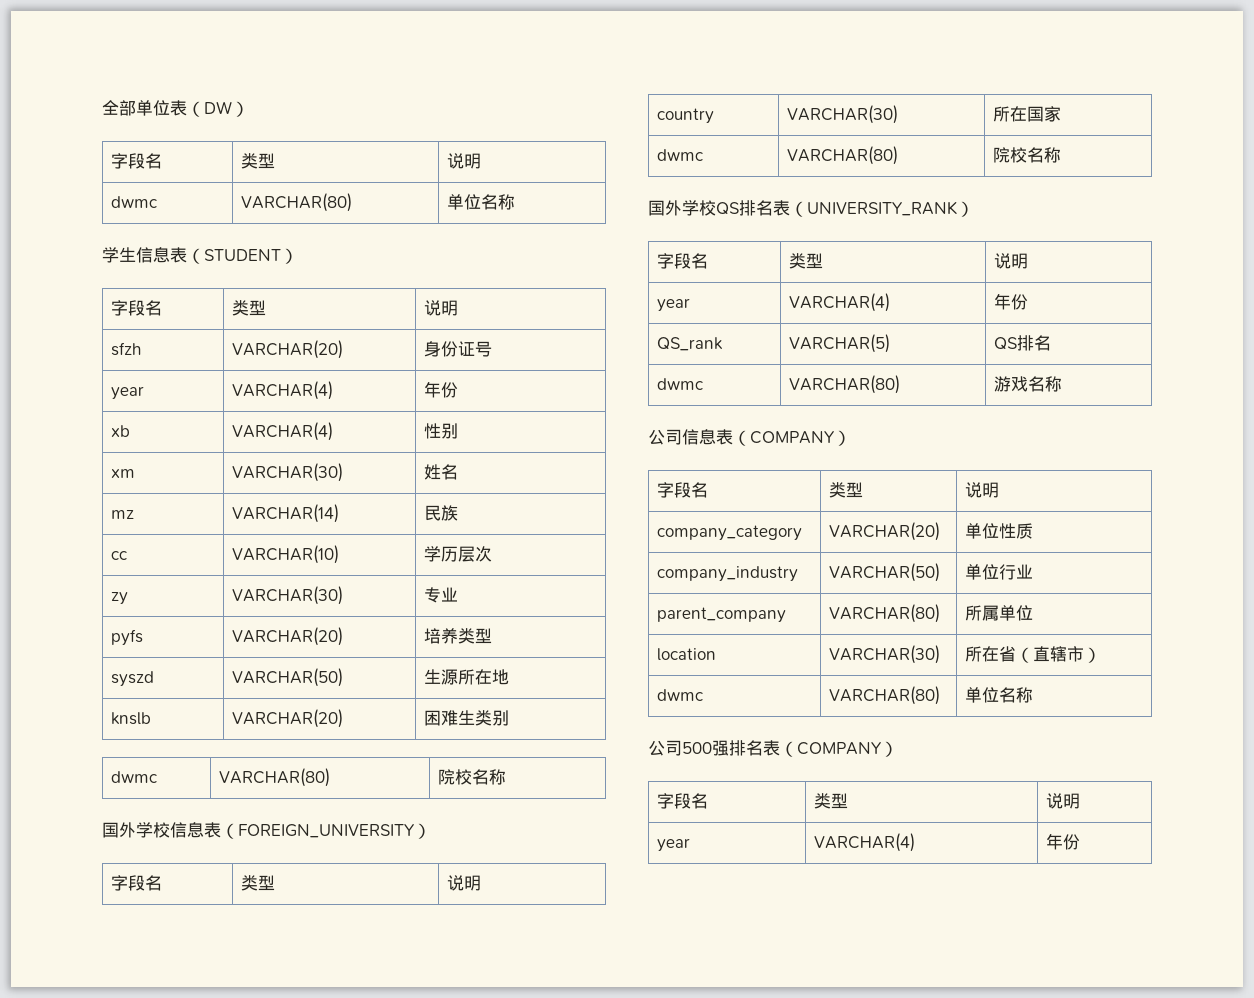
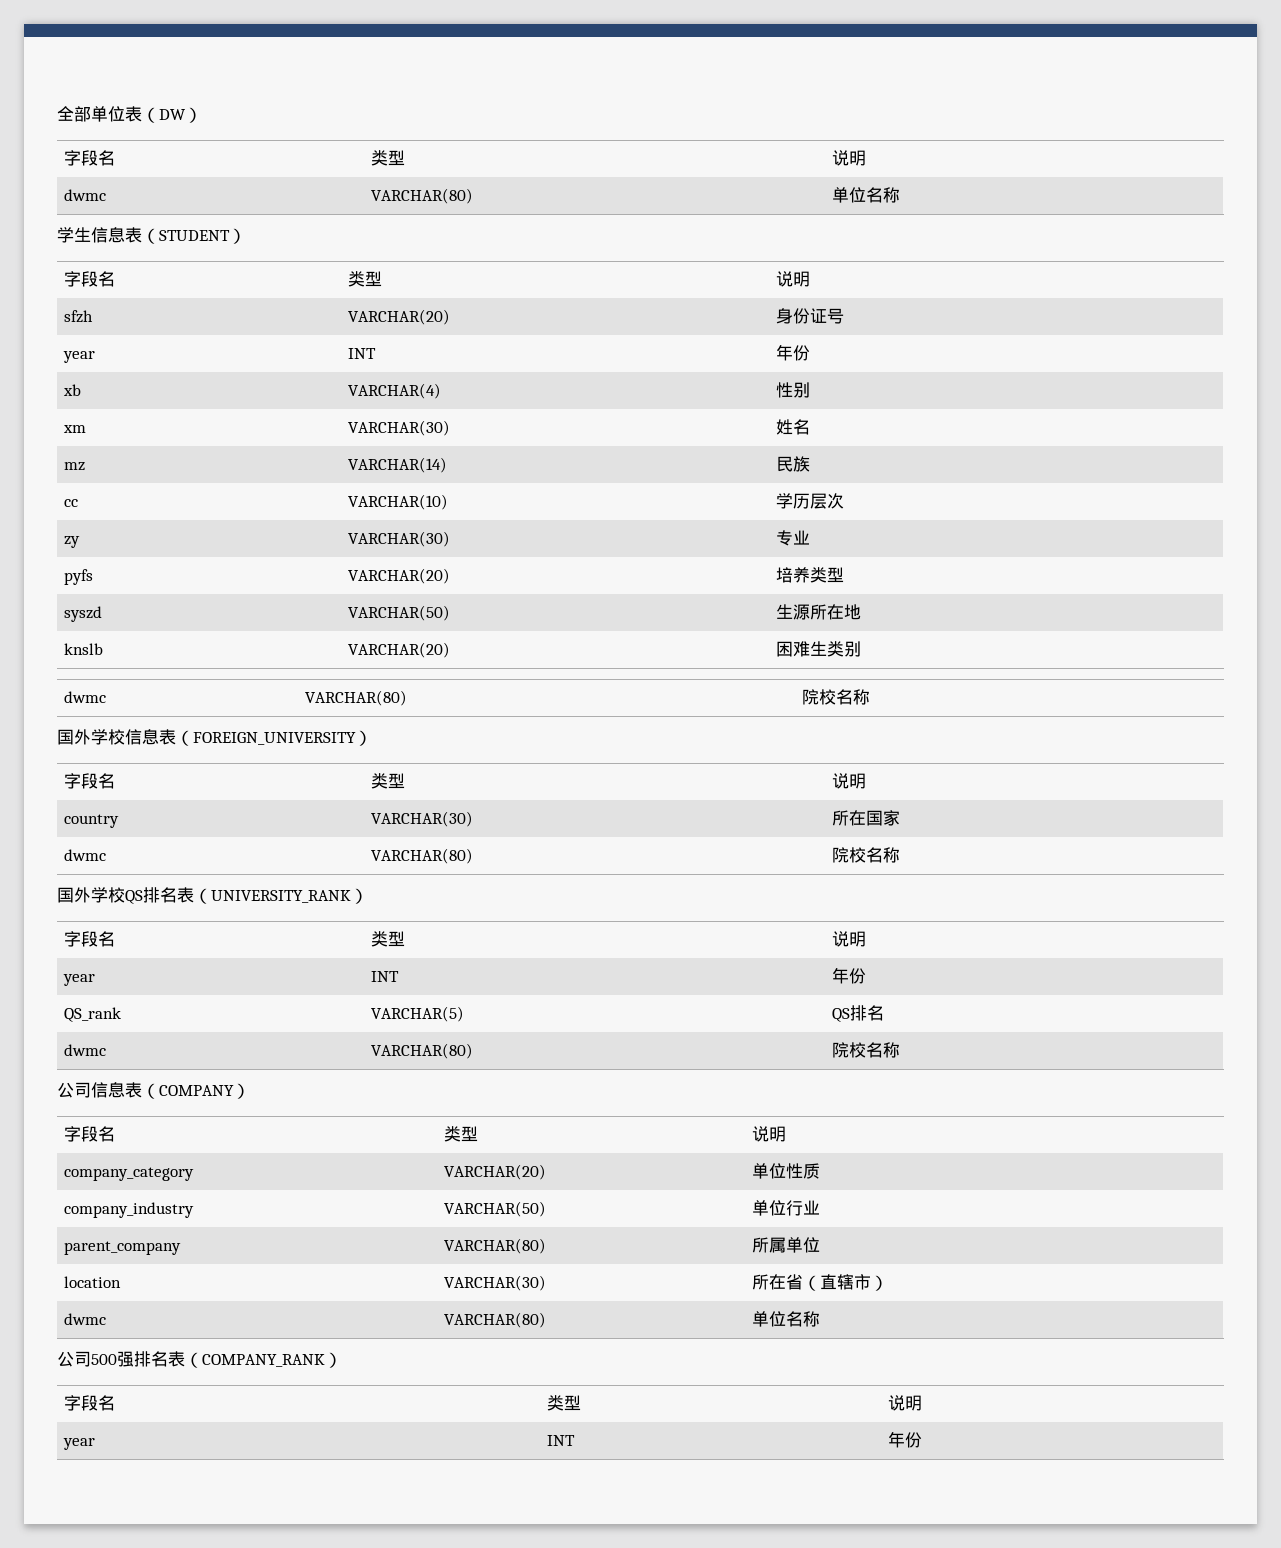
  sfzh | VARCHAR(20) | 身份证号
- year | VARCHAR(4) | 年份
+ year | INT | 年份
  国外学校QS排名表（UNIVERSITY_RANK）
  字段名 | 类型 | 说明
- year | VARCHAR(4) | 年份
+ year | INT | 年份
  QS_rank | VARCHAR(5) | QS排名
- dwmc | VARCHAR(80) | 游戏名称
+ dwmc | VARCHAR(80) | 院校名称
- 公司500强排名表（COMPANY）
+ 公司500强排名表（COMPANY_RANK）
  字段名 | 类型 | 说明
- year | VARCHAR(4) | 年份
+ year | INT | 年份

